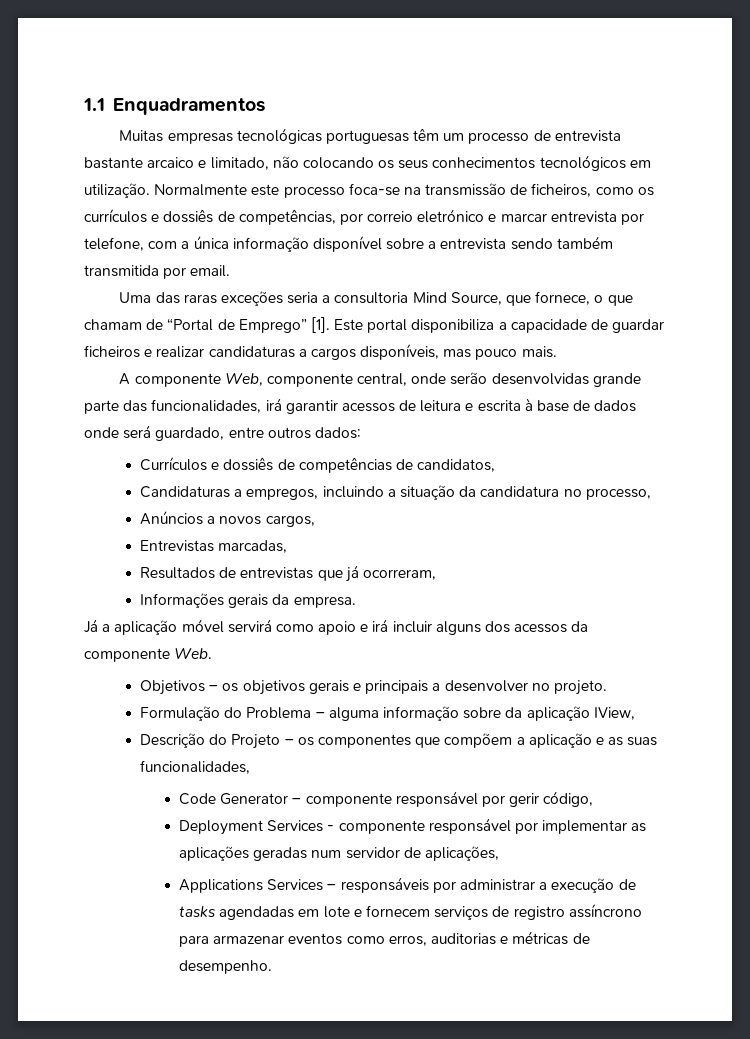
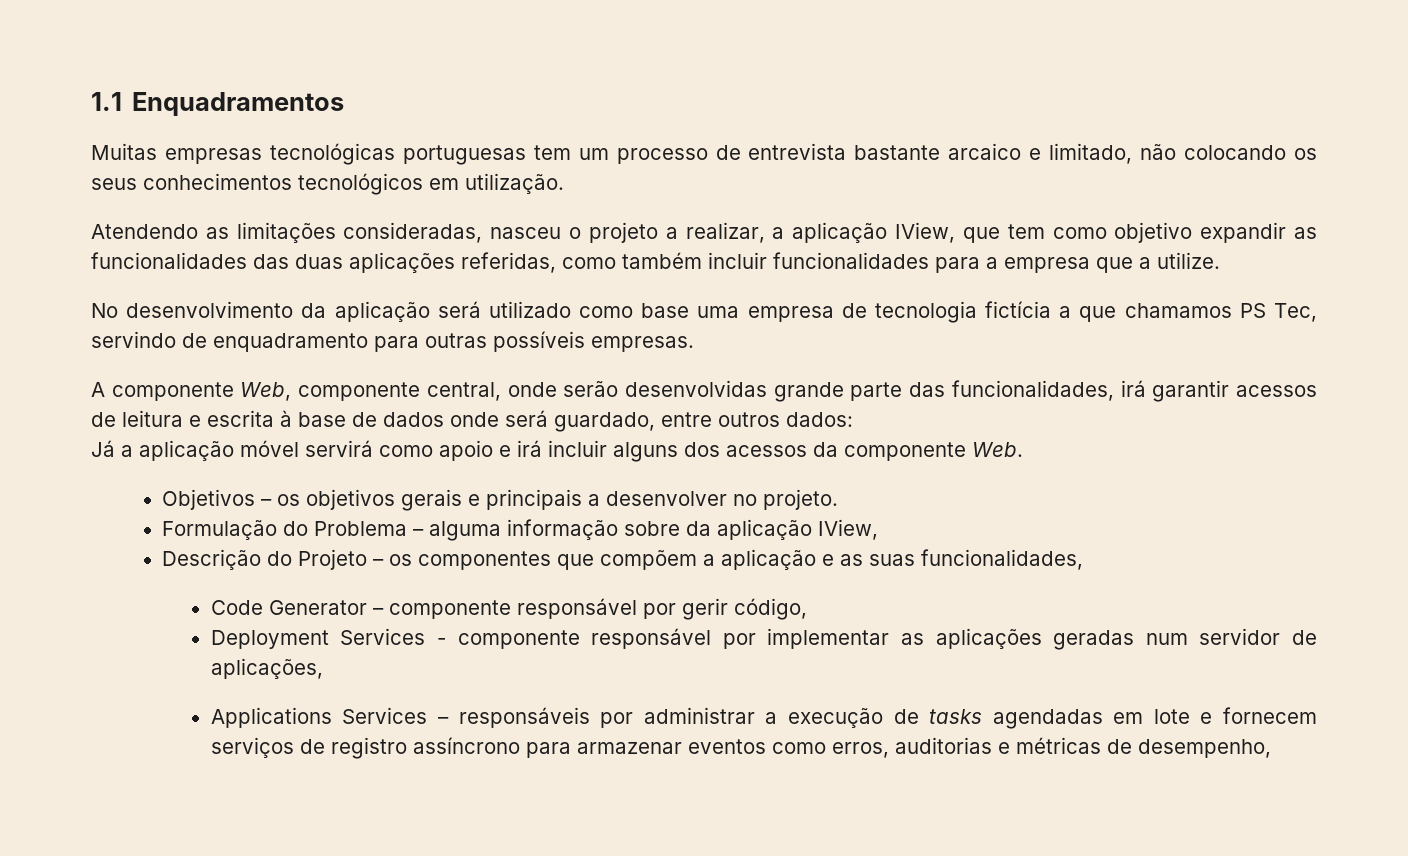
- Muitas empresas tecnológicas portuguesas têm um processo de entrevista bastante arcaico e limitado, não colocando os seus conhecimentos tecnológicos em utilização. Normalmente este processo foca-se na transmissão de ficheiros, como os currículos e dossiês de competências, por correio eletrónico e marcar entrevista por telefone, com a única informação disponível sobre a entrevista sendo também transmitida por email.
- Uma das raras exceções seria a consultoria Mind Source, que fornece, o que chamam de “Portal de Emprego” [1]. Este portal disponibiliza a capacidade de guardar ficheiros e realizar candidaturas a cargos disponíveis, mas pouco mais.
+ Muitas empresas tecnológicas portuguesas tem um processo de entrevista bastante arcaico e limitado, não colocando os seus conhecimentos tecnológicos em utilização.
+ Atendendo as limitações consideradas, nasceu o projeto a realizar, a aplicação IView, que tem como objetivo expandir as funcionalidades das duas aplicações referidas, como também incluir funcionalidades para a empresa que a utilize.
+ No desenvolvimento da aplicação será utilizado como base uma empresa de tecnologia fictícia a que chamamos PS Tec, servindo de enquadramento para outras possíveis empresas.
- Currículos e dossiês de competências de candidatos,
- Candidaturas a empregos, incluindo a situação da candidatura no processo,
- Anúncios a novos cargos,
- Entrevistas marcadas,
- Resultados de entrevistas que já ocorreram,
- Informações gerais da empresa.
- Applications Services – responsáveis por administrar a execução de tasks agendadas em lote e fornecem serviços de registro assíncrono para armazenar eventos como erros, auditorias e métricas de desempenho.
+ Applications Services – responsáveis por administrar a execução de tasks agendadas em lote e fornecem serviços de registro assíncrono para armazenar eventos como erros, auditorias e métricas de desempenho,

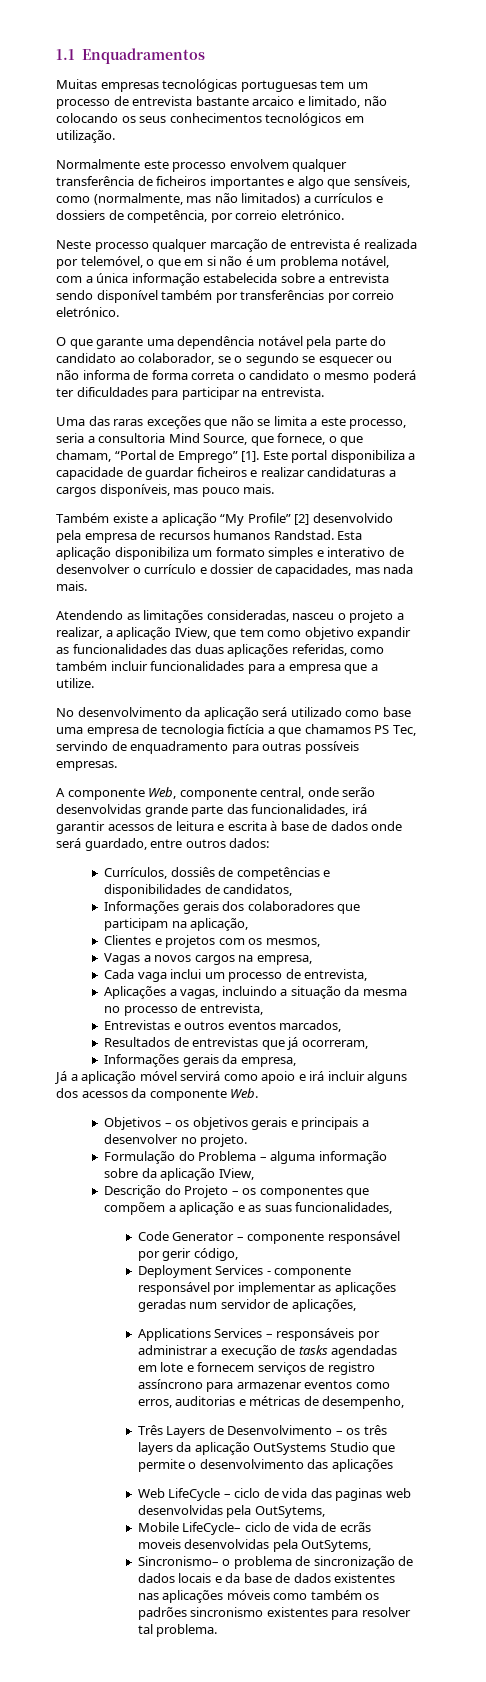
+ Normalmente este processo envolvem qualquer transferência de ficheiros importantes e algo que sensíveis, como (normalmente, mas não limitados) a currículos e dossiers de competência, por correio eletrónico.
+ Neste processo qualquer marcação de entrevista é realizada por telemóvel, o que em si não é um problema notável, com a única informação estabelecida sobre a entrevista sendo disponível também por transferências por correio eletrónico.
+ O que garante uma dependência notável pela parte do candidato ao colaborador, se o segundo se esquecer ou não informa de forma correta o candidato o mesmo poderá ter dificuldades para participar na entrevista.
+ Uma das raras exceções que não se limita a este processo, seria a consultoria Mind Source, que fornece, o que chamam, “Portal de Emprego” [1]. Este portal disponibiliza a capacidade de guardar ficheiros e realizar candidaturas a cargos disponíveis, mas pouco mais.
+ Também existe a aplicação “My Profile” [2] desenvolvido pela empresa de recursos humanos Randstad. Esta aplicação disponibiliza um formato simples e interativo de desenvolver o currículo e dossier de capacidades, mas nada mais.
+ Currículos, dossiês de competências e disponibilidades de candidatos,
+ Informações gerais dos colaboradores que participam na aplicação,
+ Clientes e projetos com os mesmos,
+ Vagas a novos cargos na empresa,
+ Cada vaga inclui um processo de entrevista,
+ Aplicações a vagas, incluindo a situação da mesma no processo de entrevista,
+ Entrevistas e outros eventos marcados,
+ Resultados de entrevistas que já ocorreram,
+ Informações gerais da empresa,
+ Três Layers de Desenvolvimento – os três layers da aplicação OutSystems Studio que permite o desenvolvimento das aplicações
+ Web LifeCycle – ciclo de vida das paginas web desenvolvidas pela OutSytems,
+ Mobile LifeCycle– ciclo de vida de ecrãs moveis desenvolvidas pela OutSytems,
+ Sincronismo– o problema de sincronização de dados locais e da base de dados existentes nas aplicações móveis como também os padrões sincronismo existentes para resolver tal problema.

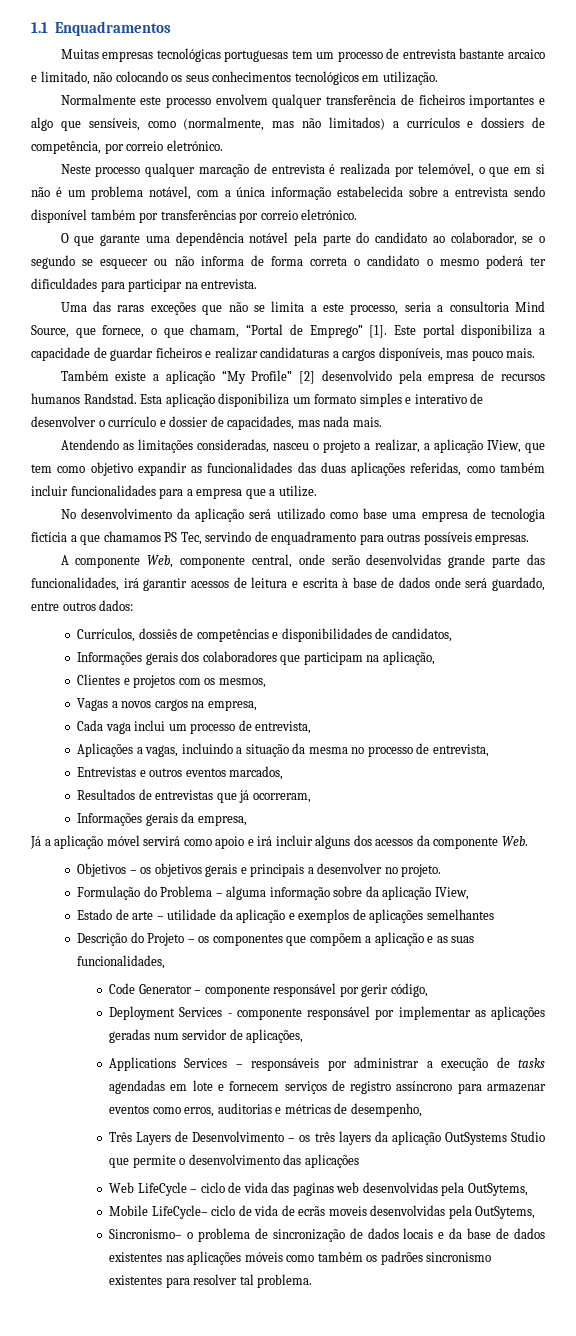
+ Estado de arte – utilidade da aplicação e exemplos de aplicações semelhantes

